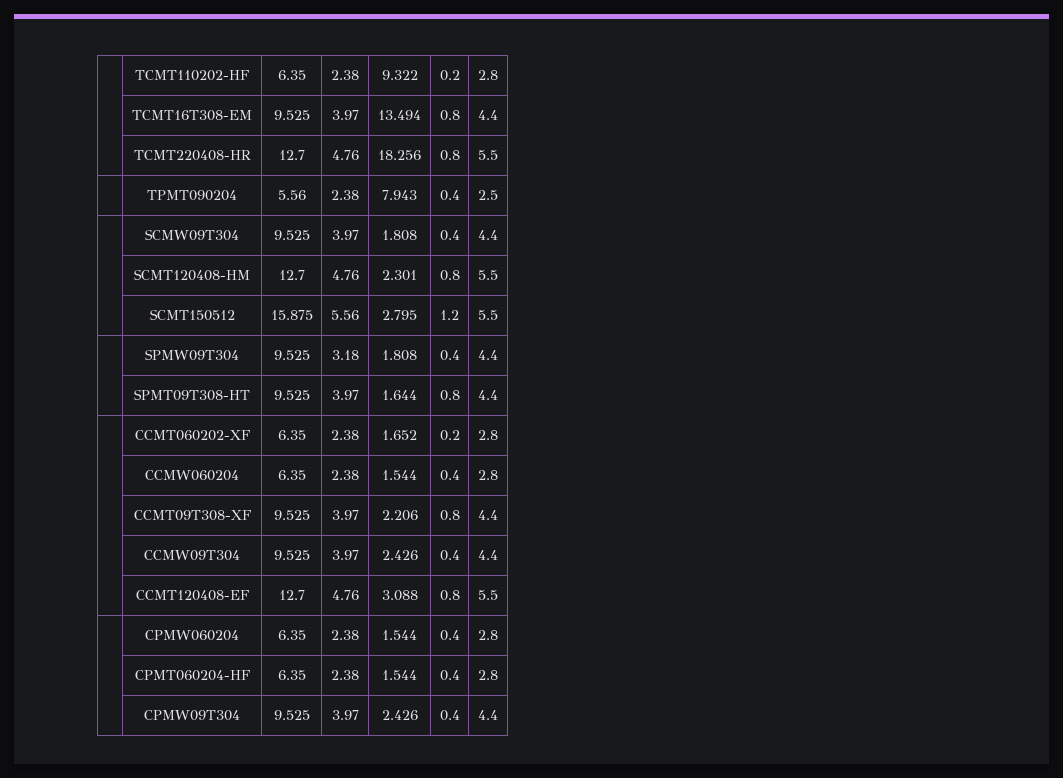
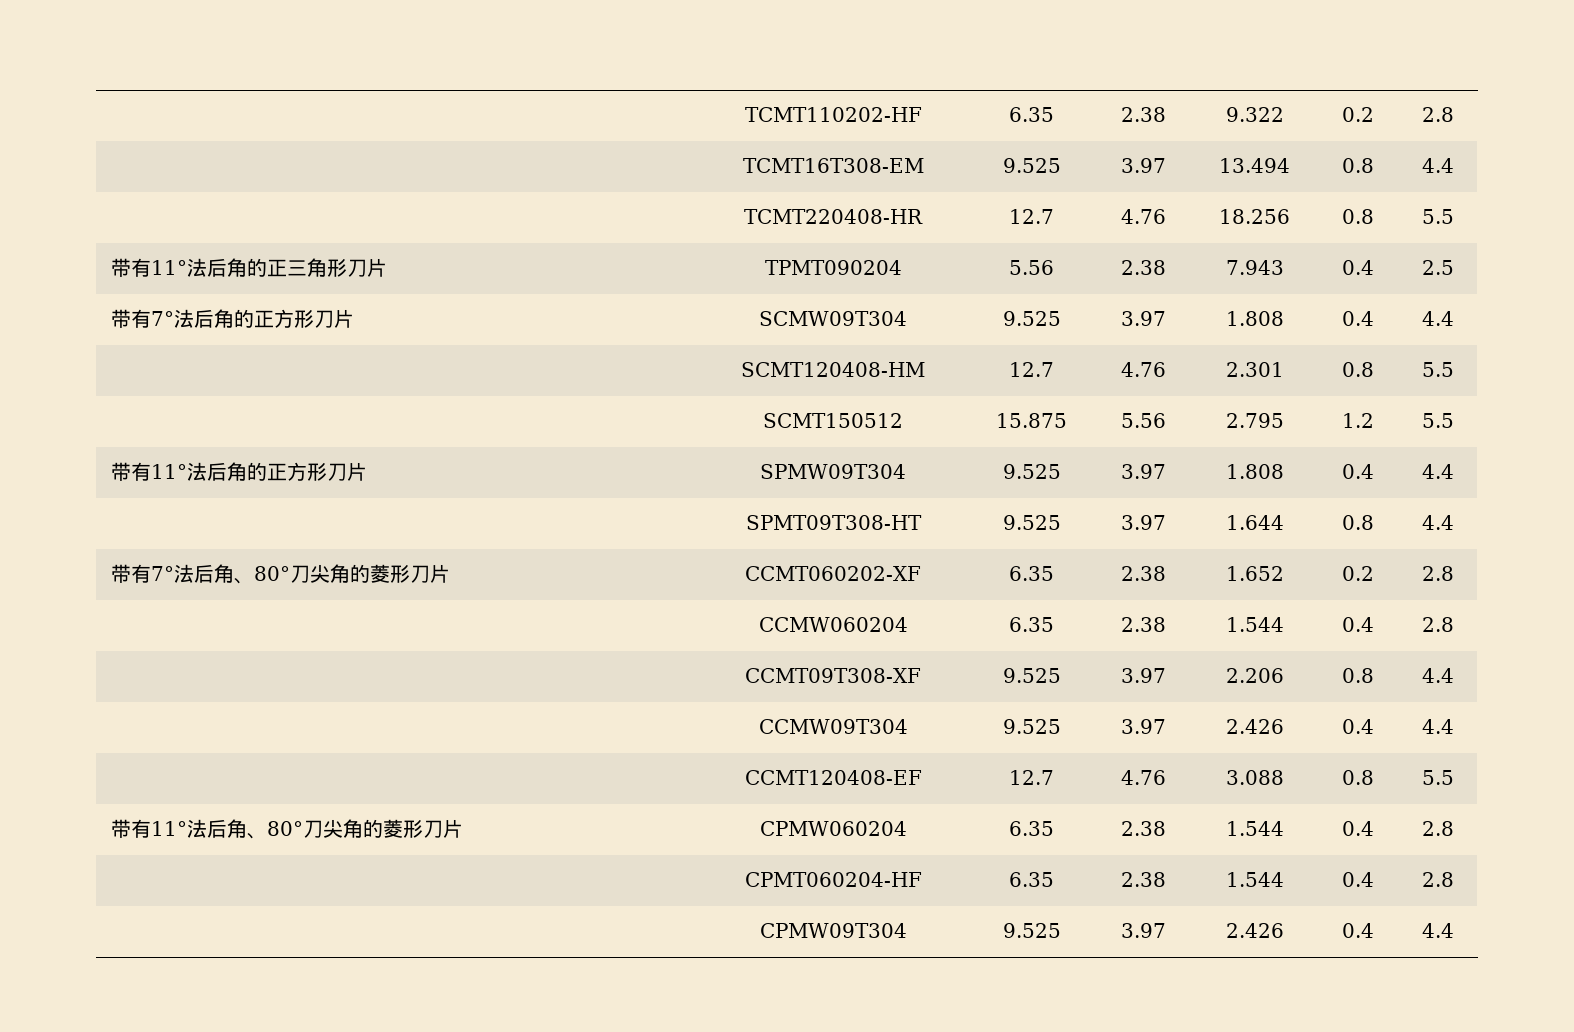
- | TPMT090204 | 5.56 | 2.38 | 7.943 | 0.4 | 2.5
+ 带有11°法后角的正三角形刀片 | TPMT090204 | 5.56 | 2.38 | 7.943 | 0.4 | 2.5
- | SCMW09T304 | 9.525 | 3.97 | 1.808 | 0.4 | 4.4
+ 带有7°法后角的正方形刀片 | SCMW09T304 | 9.525 | 3.97 | 1.808 | 0.4 | 4.4
- | SPMW09T304 | 9.525 | 3.18 | 1.808 | 0.4 | 4.4
+ 带有11°法后角的正方形刀片 | SPMW09T304 | 9.525 | 3.97 | 1.808 | 0.4 | 4.4
- | CCMT060202-XF | 6.35 | 2.38 | 1.652 | 0.2 | 2.8
+ 带有7°法后角、80°刀尖角的菱形刀片 | CCMT060202-XF | 6.35 | 2.38 | 1.652 | 0.2 | 2.8
- | CPMW060204 | 6.35 | 2.38 | 1.544 | 0.4 | 2.8
+ 带有11°法后角、80°刀尖角的菱形刀片 | CPMW060204 | 6.35 | 2.38 | 1.544 | 0.4 | 2.8

